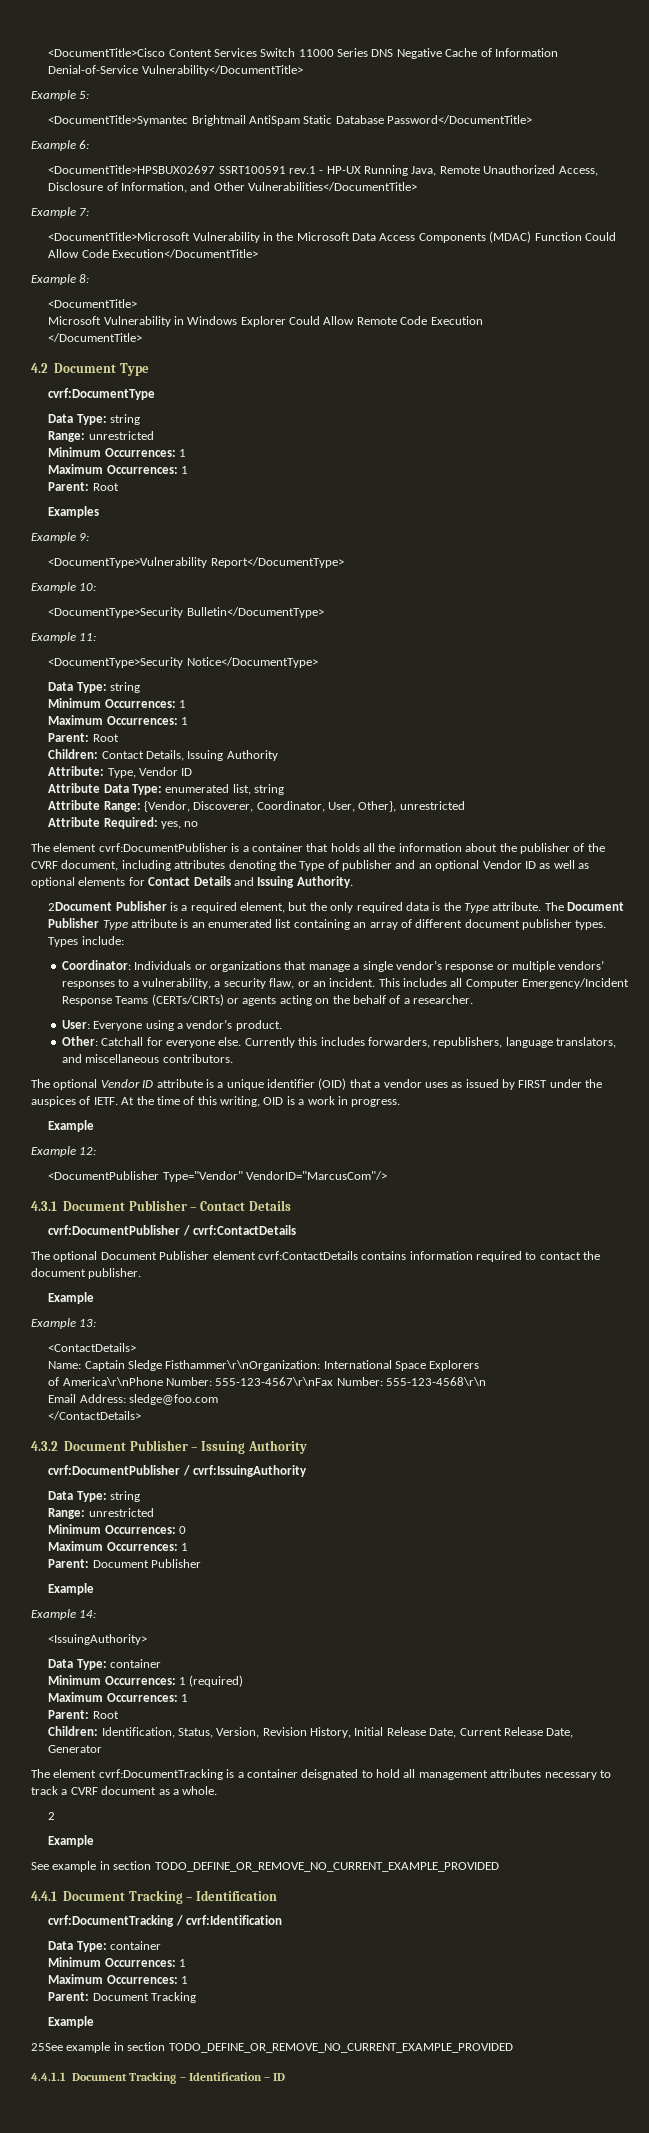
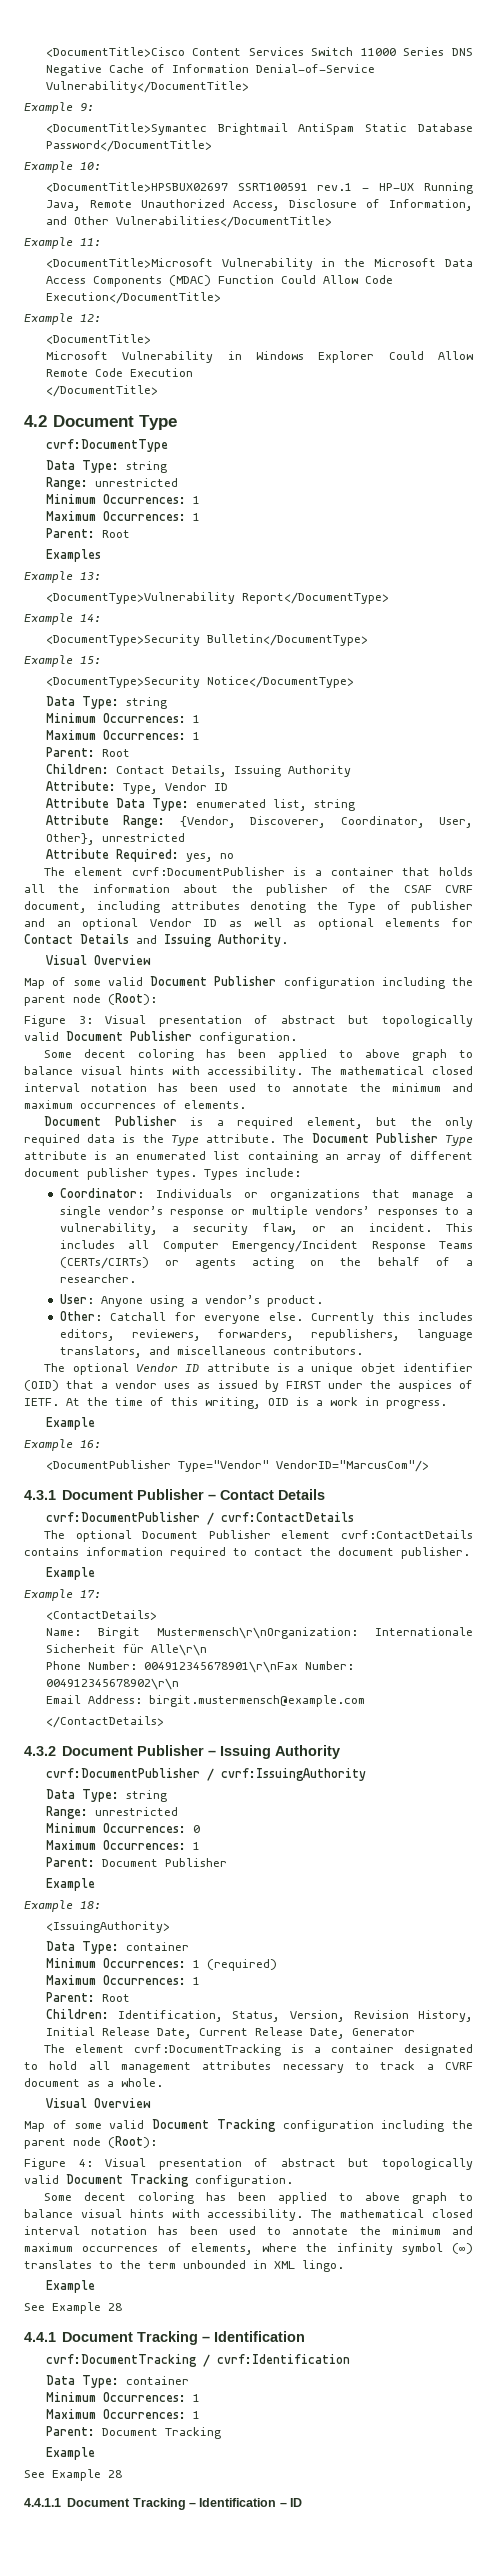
- Example 5:
+ Example 9:
- Example 6:
+ Example 10:
- Example 7:
+ Example 11:
- Example 8:
+ Example 12:
- Example 9:
+ Example 13:
- Example 10:
+ Example 14:
- Example 11:
+ Example 15:
- The element cvrf:DocumentPublisher is a container that holds all the information about the publisher of the CVRF document, including attributes denoting the Type of publisher and an optional Vendor ID as well as optional elements for Contact Details and Issuing Authority.
- 2Document Publisher is a required element, but the only required data is the Type attribute.
+ The element cvrf:DocumentPublisher is a container that holds all the information about the publisher of the CSAF CVRF document, including attributes denoting the Type of publisher and an optional Vendor ID as well as optional elements for Contact Details and Issuing Authority.
+ Visual Overview
+ Map of some valid Document Publisher configuration including the parent node (Root):
+ Figure 3: Visual presentation of abstract but topologically valid Document Publisher configuration.
+ Some decent coloring has been applied to above graph to balance visual hints with accessibility. The mathematical closed interval notation has been used to annotate the minimum and maximum occurrences of elements.
+ Document Publisher is a required element, but the only required data is the Type attribute.
- User: Everyone using a vendor’s product.
+ User: Anyone using a vendor’s product.
- Currently this includes forwarders, republishers, language translators, and miscellaneous contributors.
+ Currently this includes editors, reviewers, forwarders, republishers, language translators, and miscellaneous contributors.
- The optional Vendor ID attribute is a unique identifier (OID) that a vendor uses as issued by FIRST under the auspices of IETF.
+ The optional Vendor ID attribute is a unique objet identifier (OID) that a vendor uses as issued by FIRST under the auspices of IETF.
- Example 12:
+ Example 16:
- Example 13:
+ Example 17:
- Name: Captain Sledge Fisthammer\r\nOrganization: International Space Explorers
- of America\r\nPhone Number: 555-123-4567\r\nFax Number: 555-123-4568\r\n
+ Name: Birgit Mustermensch\r\nOrganization: Internationale Sicherheit für Alle\r\n
+ Phone Number: 004912345678901\r\nFax Number: 004912345678902\r\n
- Email Address: sledge@foo.com
+ Email Address: birgit.mustermensch@example.com
- Example 14:
+ Example 18:
- The element cvrf:DocumentTracking is a container deisgnated to hold all management attributes necessary to track a CVRF document as a whole.
- 2
+ The element cvrf:DocumentTracking is a container designated to hold all management attributes necessary to track a CVRF document as a whole.
+ Visual Overview
+ Map of some valid Document Tracking configuration including the parent node (Root):
+ Figure 4: Visual presentation of abstract but topologically valid Document Tracking configuration.
+ Some decent coloring has been applied to above graph to balance visual hints with accessibility. The mathematical closed interval notation has been used to annotate the minimum and maximum occurrences of elements, where the infinity symbol (∞) translates to the term unbounded in XML lingo.
  Example
- See example in section TODO_DEFINE_OR_REMOVE_NO_CURRENT_EXAMPLE_PROVIDED
+ See Example 28
  Parent: Document Tracking
  Example
- 25See example in section TODO_DEFINE_OR_REMOVE_NO_CURRENT_EXAMPLE_PROVIDED
+ See Example 28

